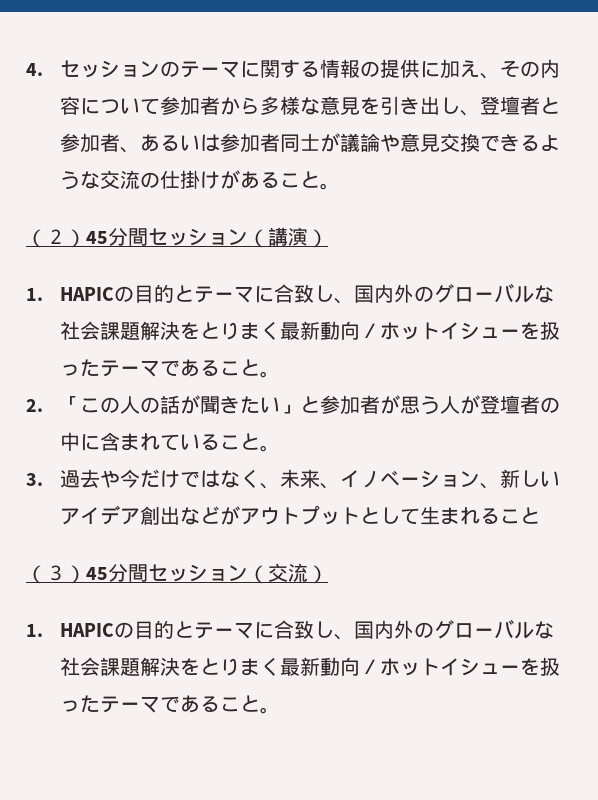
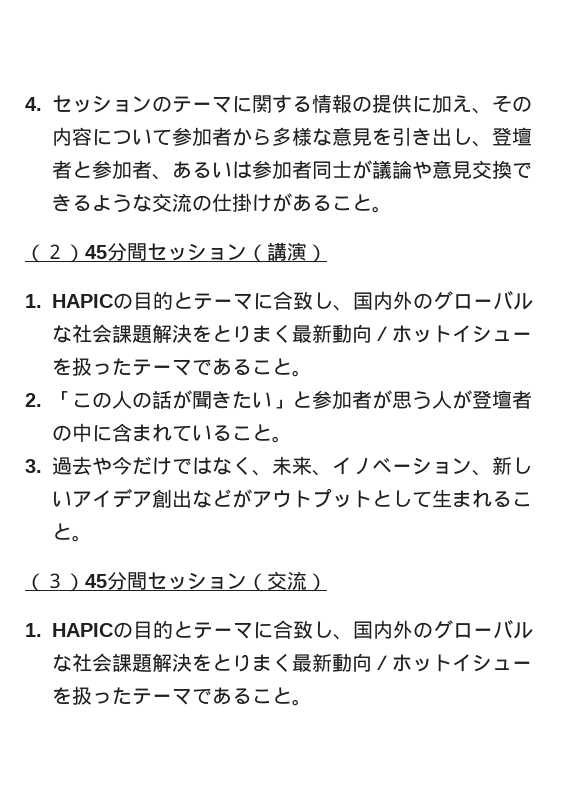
- 3.過去や今だけではなく、未来、イノベーション、新しいアイデア創出などがアウトプットとして生まれること
+ 3.過去や今だけではなく、未来、イノベーション、新しいアイデア創出などがアウトプットとして生まれること。

